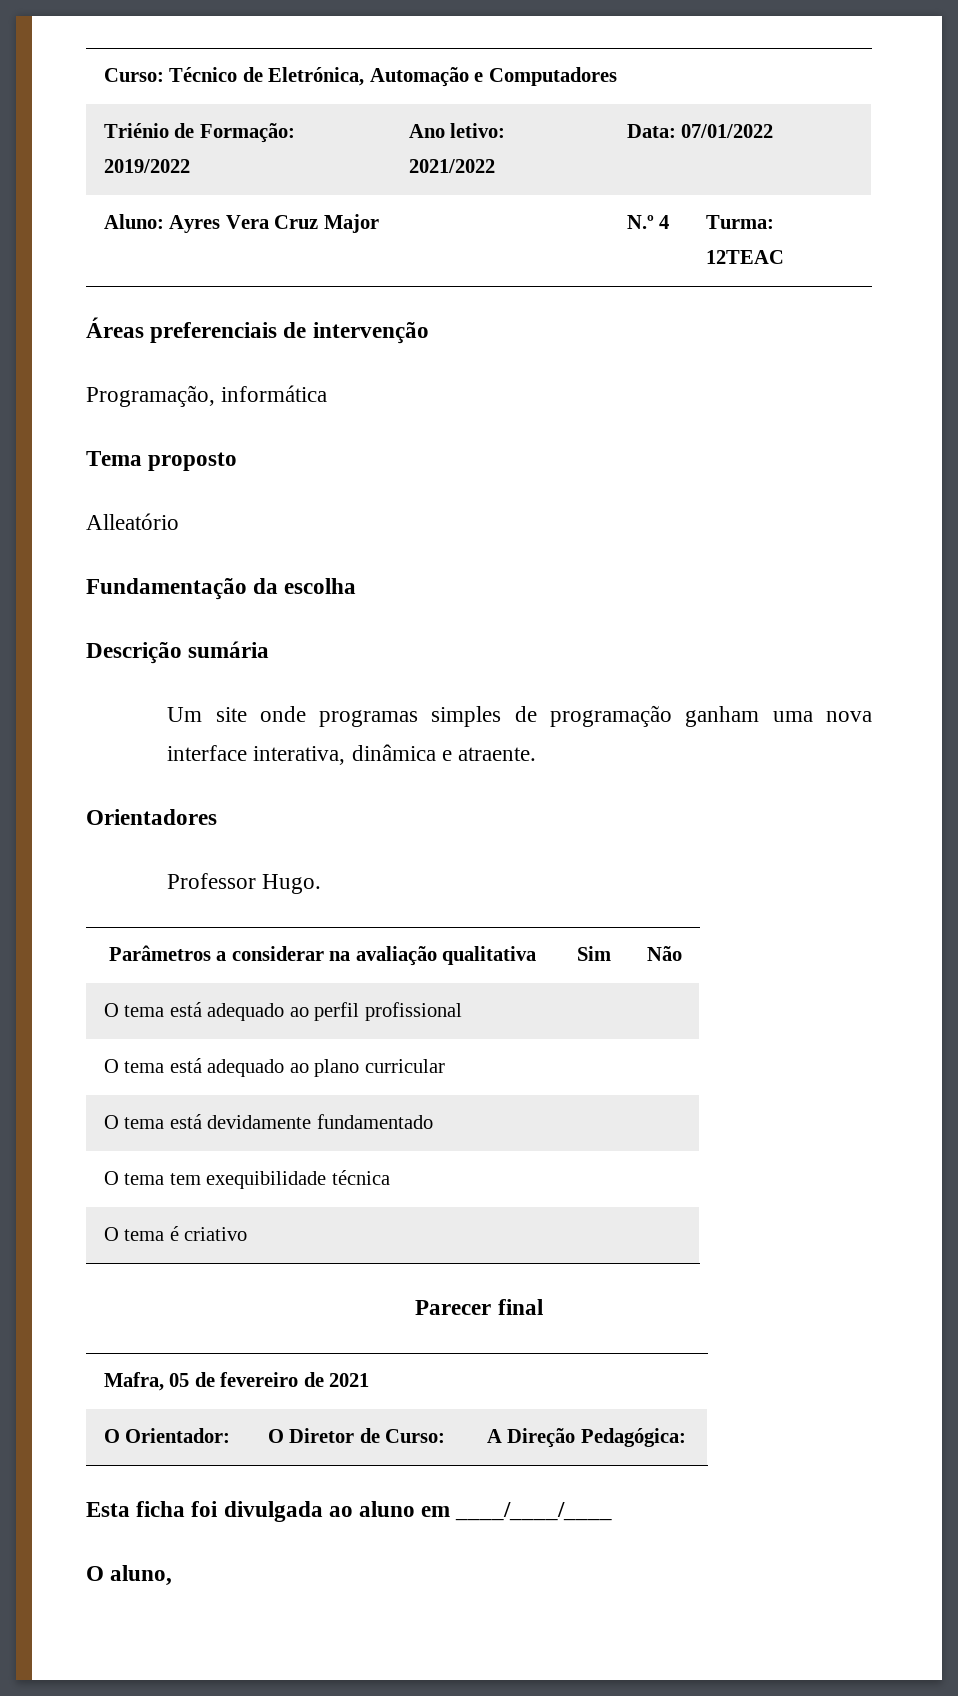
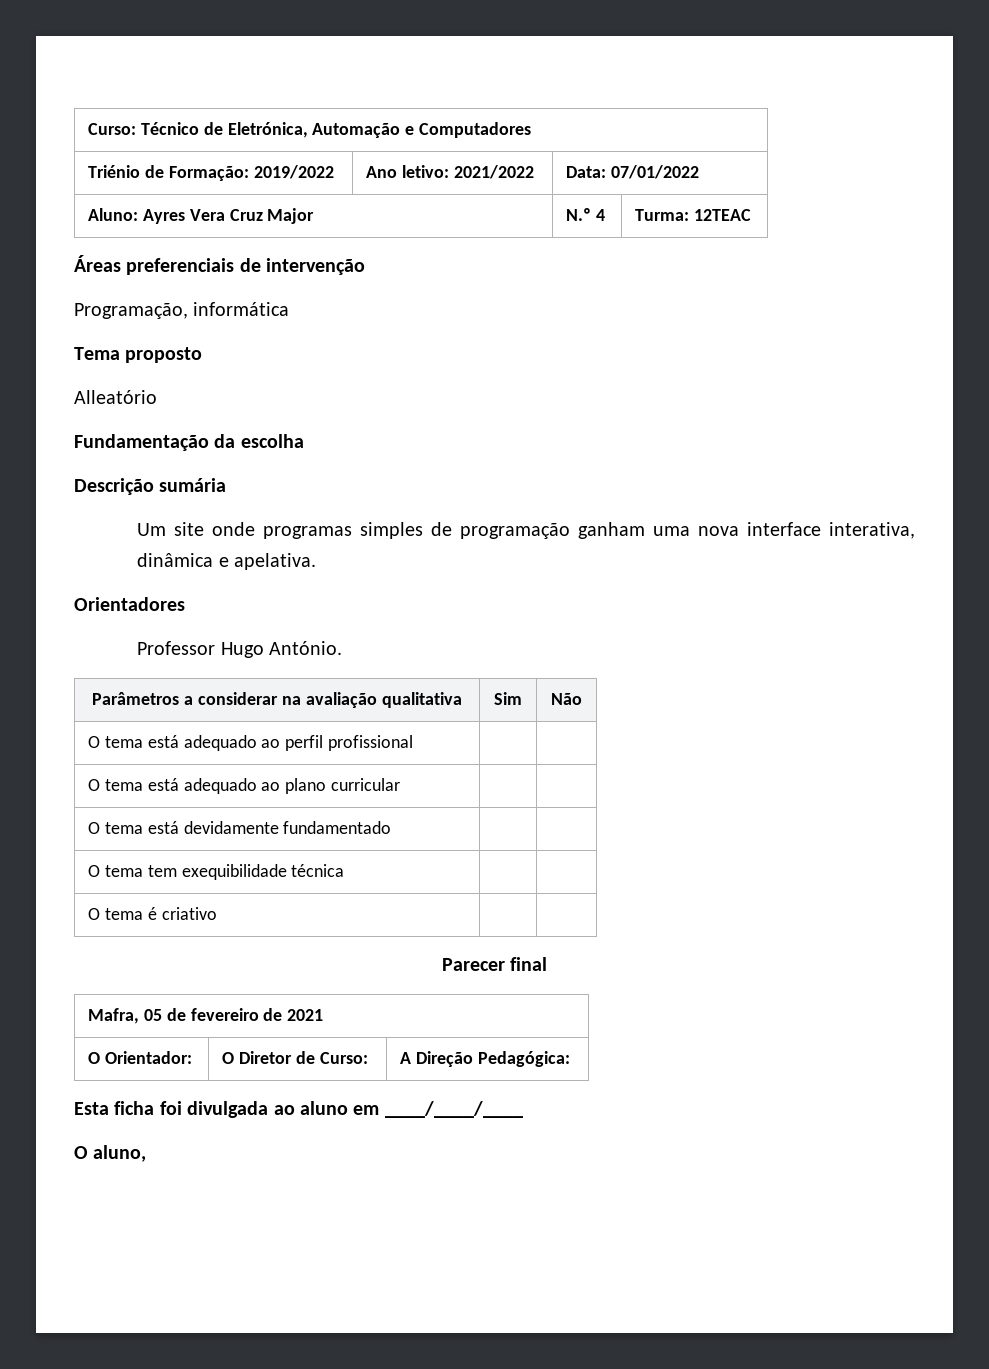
- Um site onde programas simples de programação ganham uma nova interface interativa, dinâmica e atraente.
+ Um site onde programas simples de programação ganham uma nova interface interativa, dinâmica e apelativa.
- Professor Hugo.
+ Professor Hugo António.

